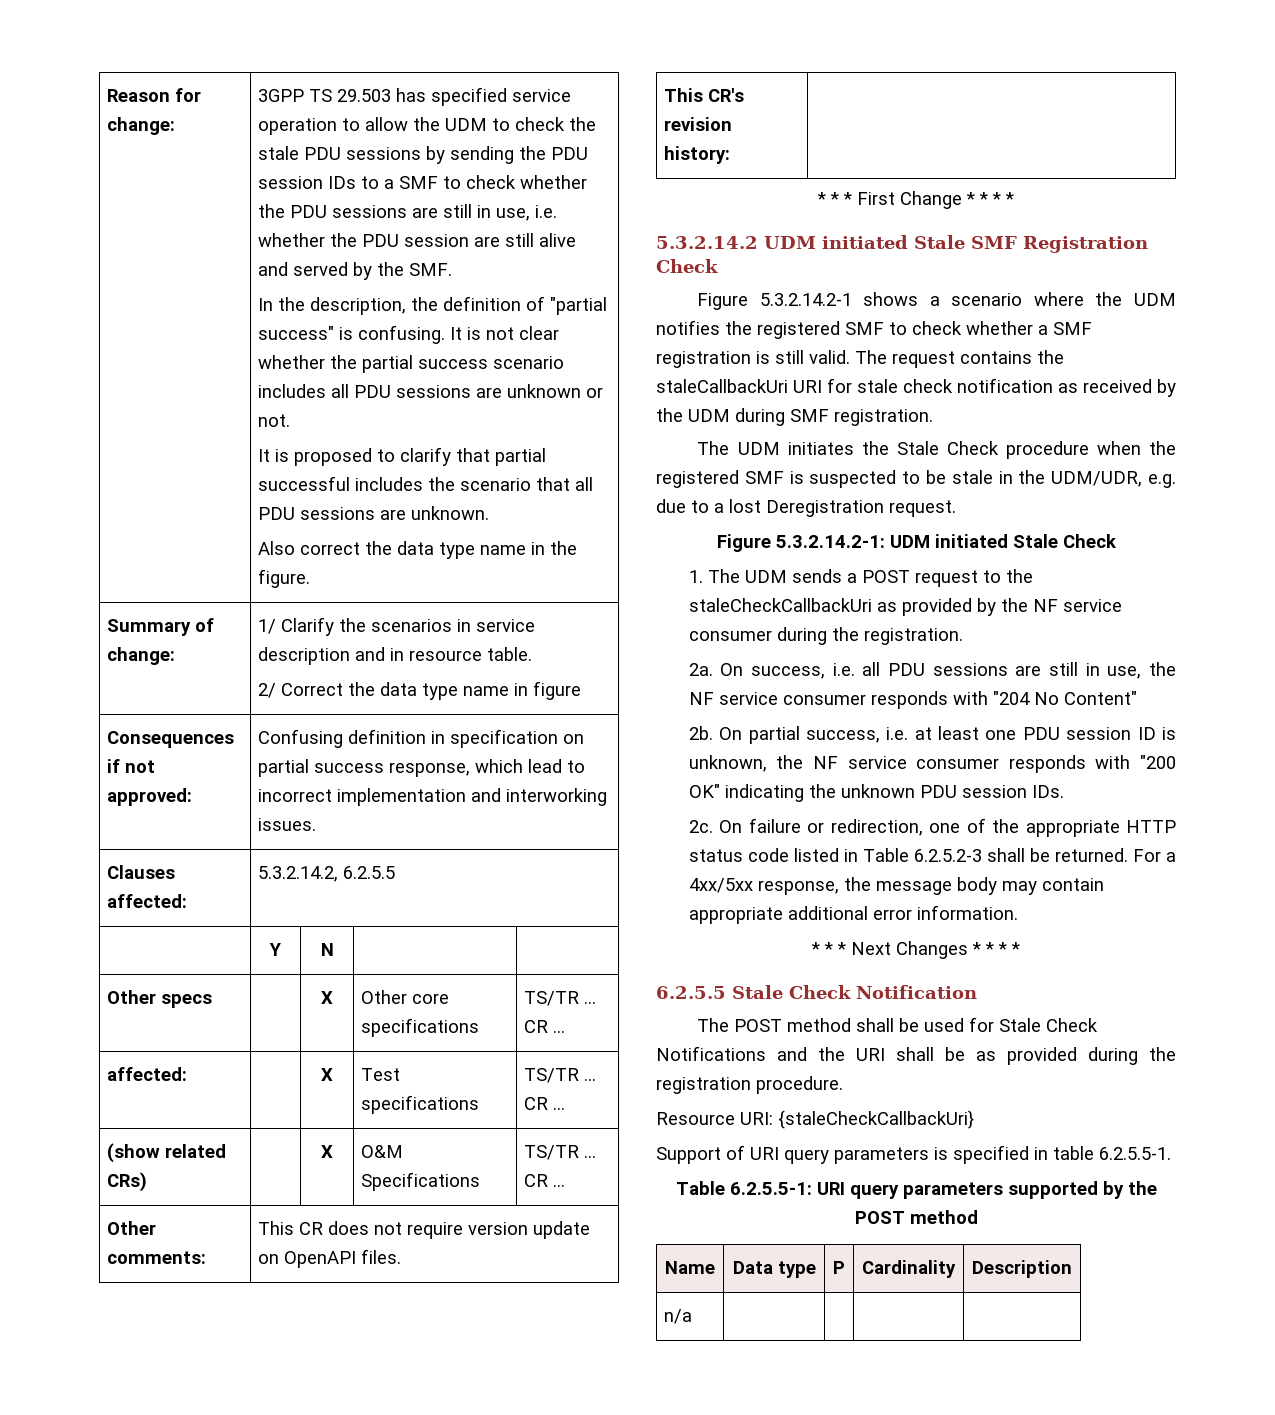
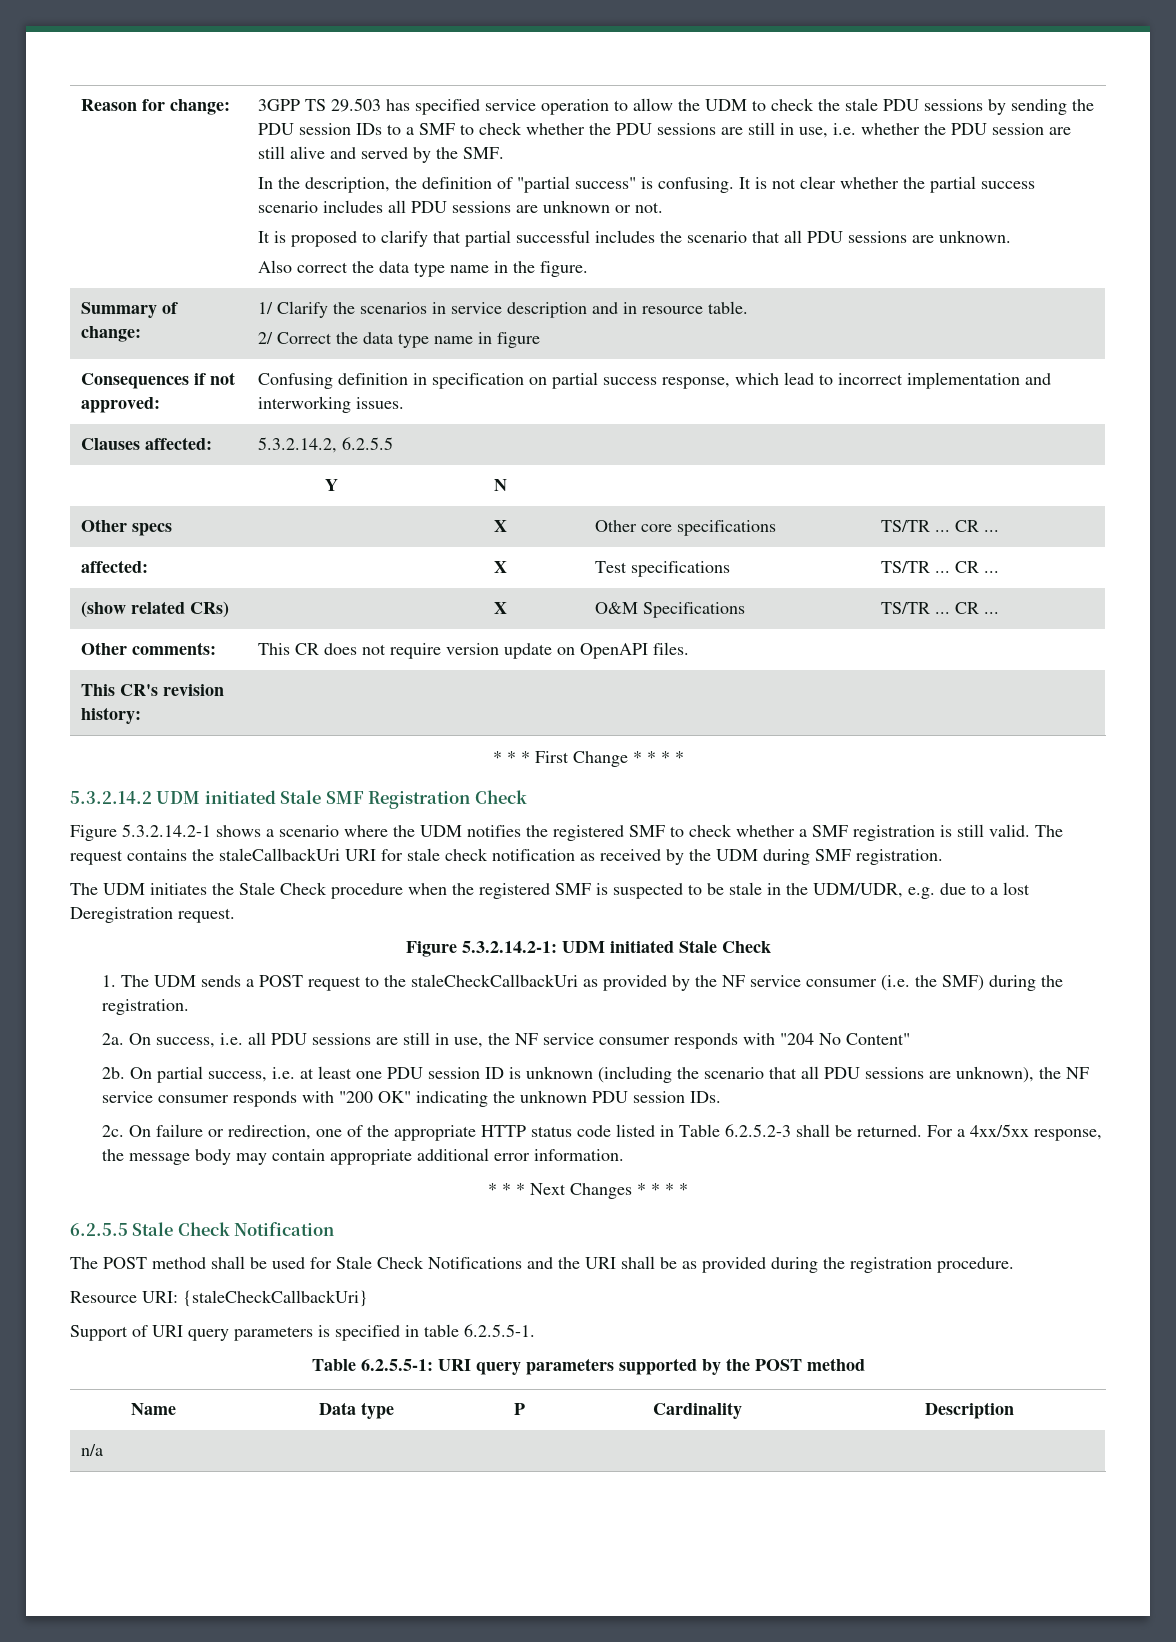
- 1. The UDM sends a POST request to the staleCheckCallbackUri as provided by the NF service consumer during the registration.
+ 1. The UDM sends a POST request to the staleCheckCallbackUri as provided by the NF service consumer (i.e. the SMF) during the registration.
- On partial success, i.e. at least one PDU session ID is unknown, the NF service consumer responds with "200 OK" indicating the unknown PDU session IDs.
+ On partial success, i.e. at least one PDU session ID is unknown (including the scenario that all PDU sessions are unknown), the NF service consumer responds with "200 OK" indicating the unknown PDU session IDs.

